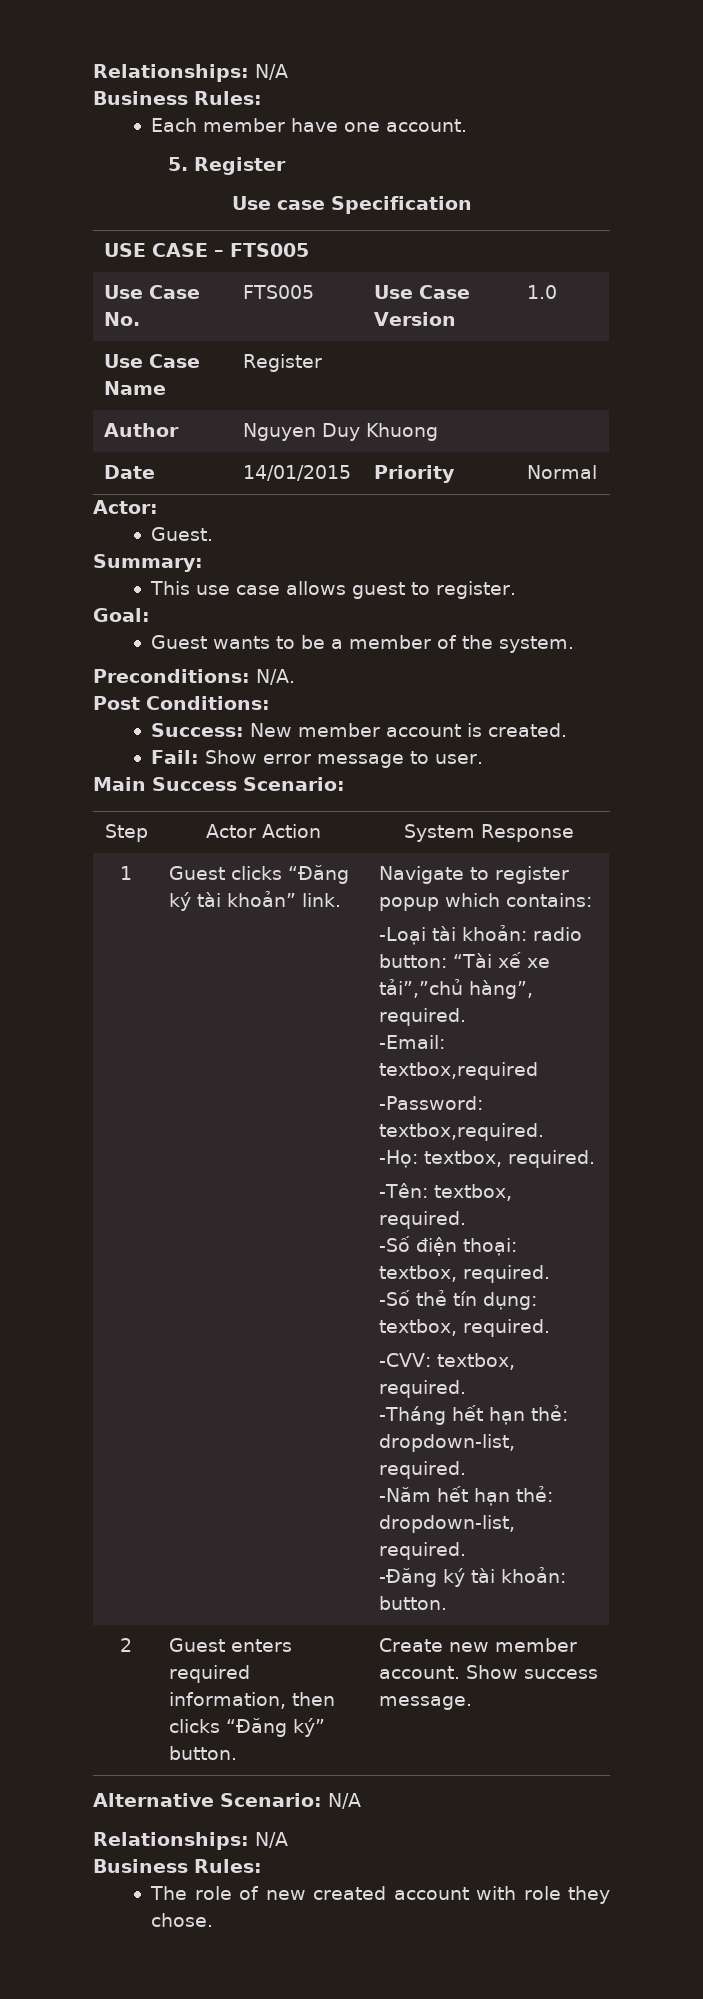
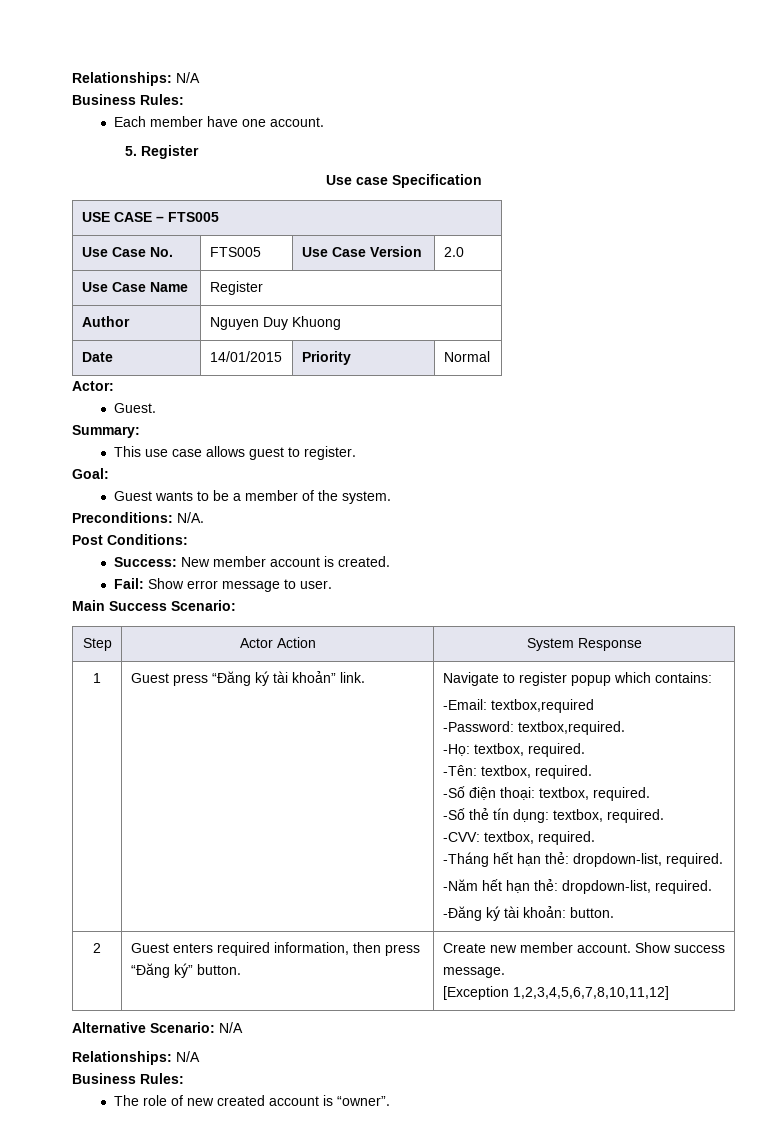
- Use Case No. | FTS005 | Use Case Version | 1.0
+ Use Case No. | FTS005 | Use Case Version | 2.0
- Guest clicks “Đăng ký tài khoản” link.
+ Guest press “Đăng ký tài khoản” link.
- -Loại tài khoản: radio button: “Tài xế xe tải”,”chủ hàng”, required.
- 2 | Guest enters required information, then clicks “Đăng ký” button. | Create new member account. Show success message.
+ 2 | Guest enters required information, then press “Đăng ký” button. | Create new member account. Show success message.
+ [Exception 1,2,3,4,5,6,7,8,10,11,12]
- The role of new created account with role they chose.
+ The role of new created account is “owner”.

